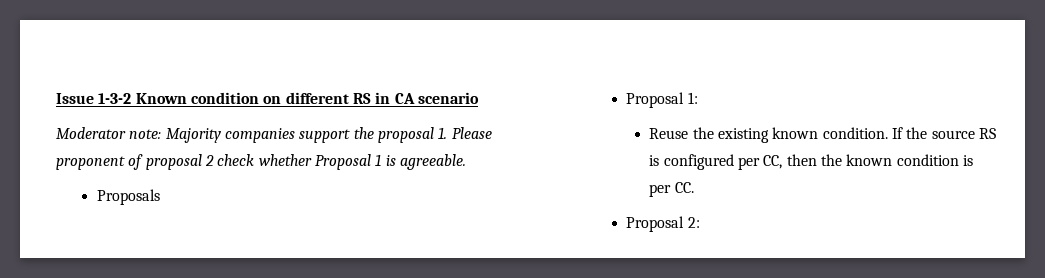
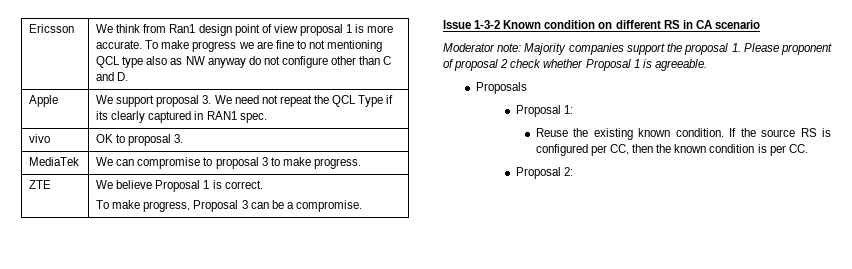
+ Ericsson | We think from Ran1 design point of view proposal 1 is more accurate. To make progress we are fine to not mentioning QCL type also as NW anyway do not configure other than C and D.
+ Apple | We support proposal 3. We need not repeat the QCL Type if its clearly captured in RAN1 spec.
+ vivo | OK to proposal 3.
+ MediaTek | We can compromise to proposal 3 to make progress.
+ ZTE | We believe Proposal 1 is correct.
+ To make progress, Proposal 3 can be a compromise.

